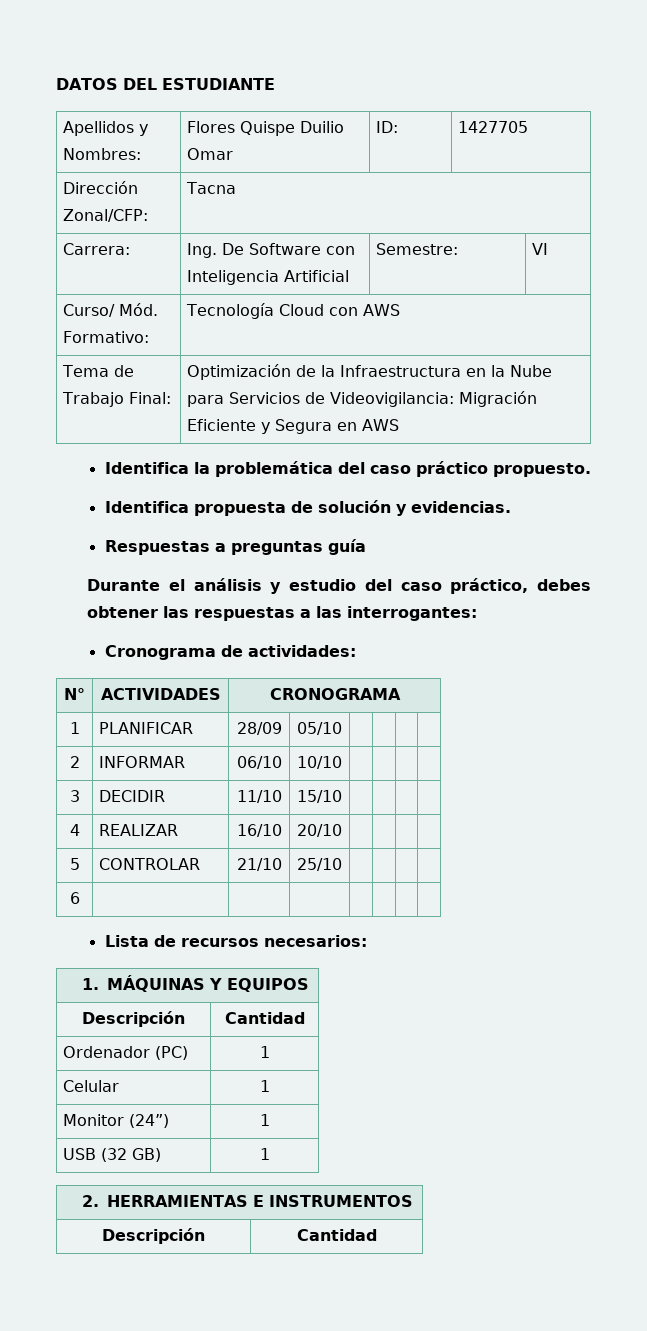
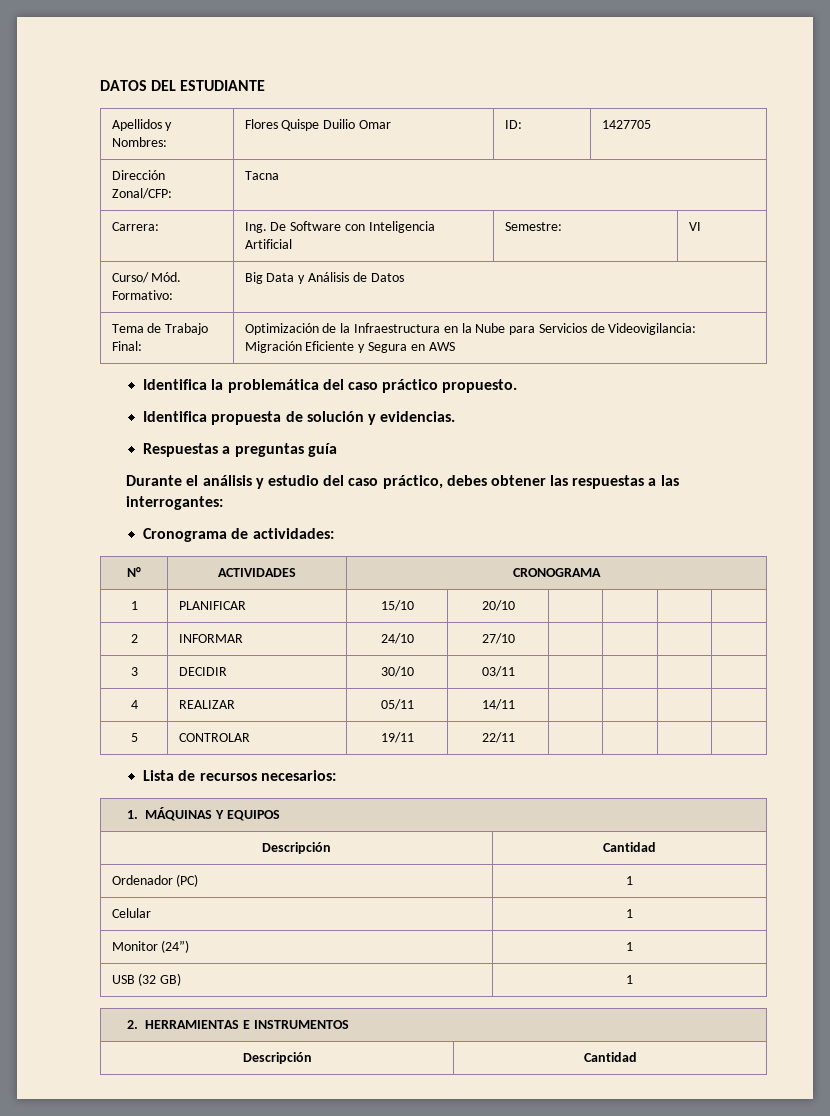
- Curso/ Mód. Formativo: | Tecnología Cloud con AWS
+ Curso/ Mód. Formativo: | Big Data y Análisis de Datos
- 1 | PLANIFICAR | 28/09 | 05/10 | | | |
+ 1 | PLANIFICAR | 15/10 | 20/10 | | | |
- 2 | INFORMAR | 06/10 | 10/10 | | | |
+ 2 | INFORMAR | 24/10 | 27/10 | | | |
- 3 | DECIDIR | 11/10 | 15/10 | | | |
+ 3 | DECIDIR | 30/10 | 03/11 | | | |
- 4 | REALIZAR | 16/10 | 20/10 | | | |
+ 4 | REALIZAR | 05/11 | 14/11 | | | |
- 5 | CONTROLAR | 21/10 | 25/10 | | | |
- 6 | | | | | | |
+ 5 | CONTROLAR | 19/11 | 22/11 | | | |

